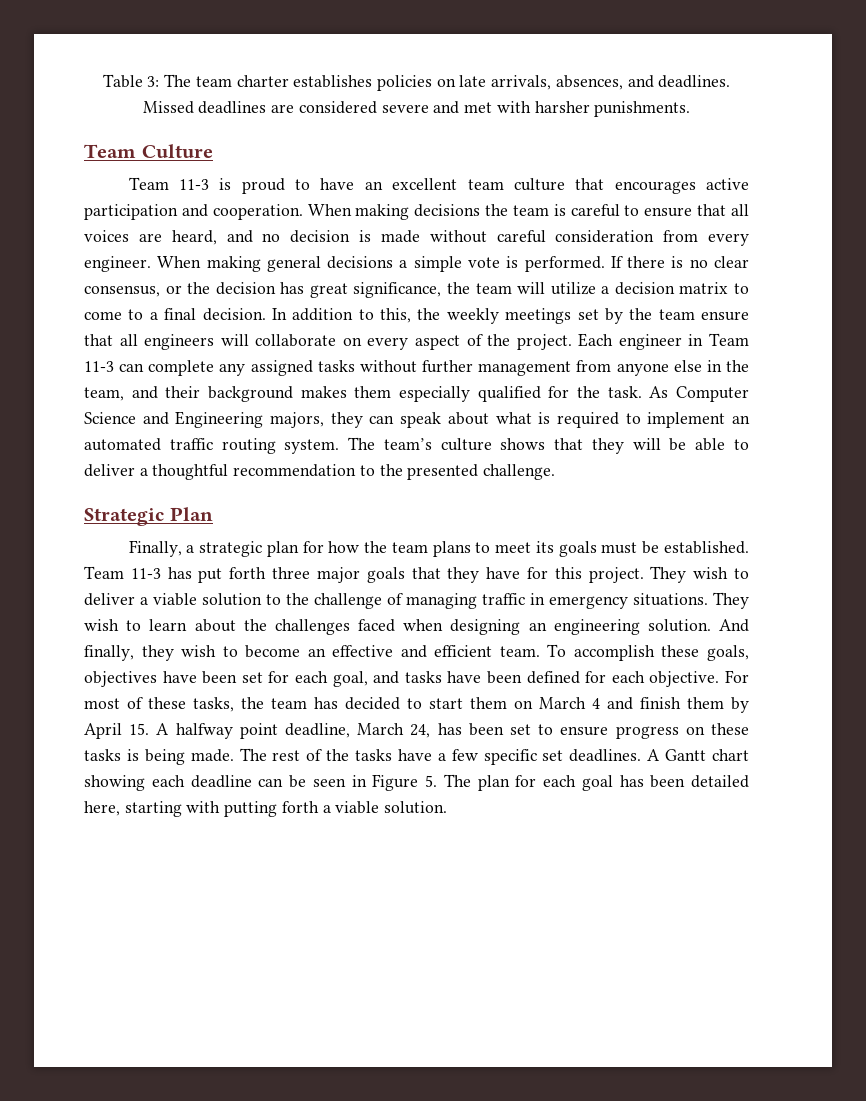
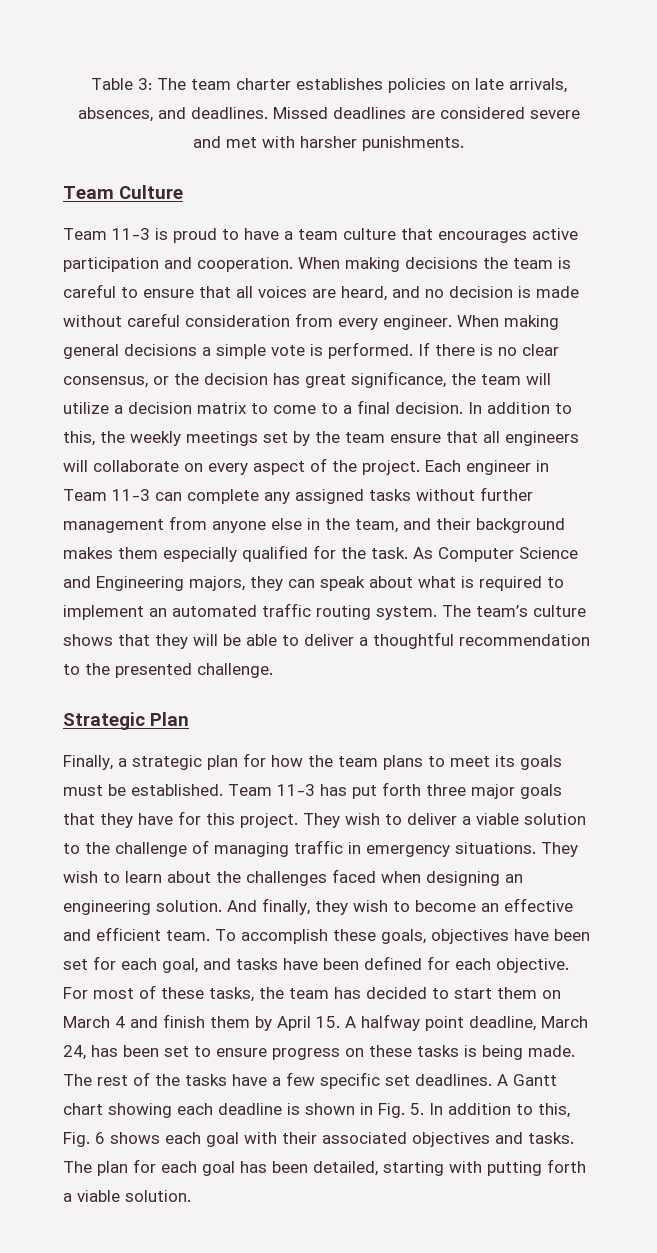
- Team 11-3 is proud to have an excellent team culture that encourages active participation and cooperation.
+ Team 11-3 is proud to have a team culture that encourages active participation and cooperation.
- A Gantt chart showing each deadline can be seen in Figure 5. The plan for each goal has been detailed here, starting with putting forth a viable solution.
+ A Gantt chart showing each deadline is shown in Fig. 5. In addition to this, Fig. 6 shows each goal with their associated objectives and tasks. The plan for each goal has been detailed, starting with putting forth a viable solution.

